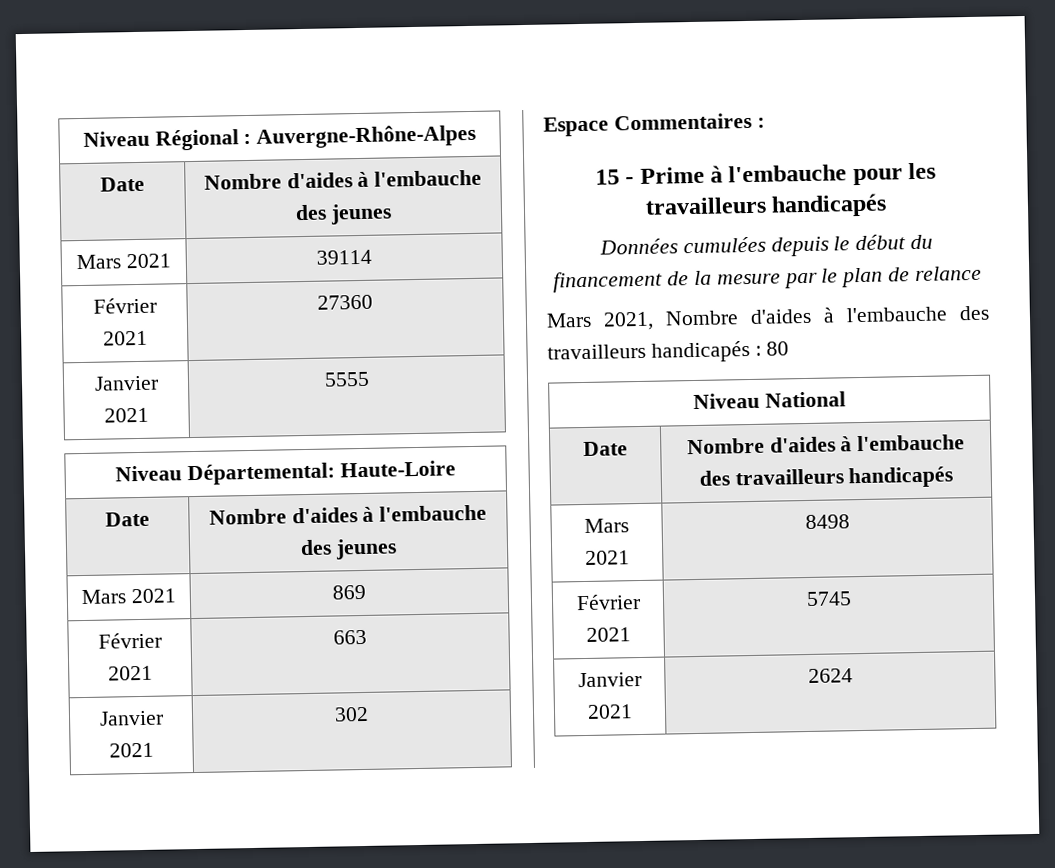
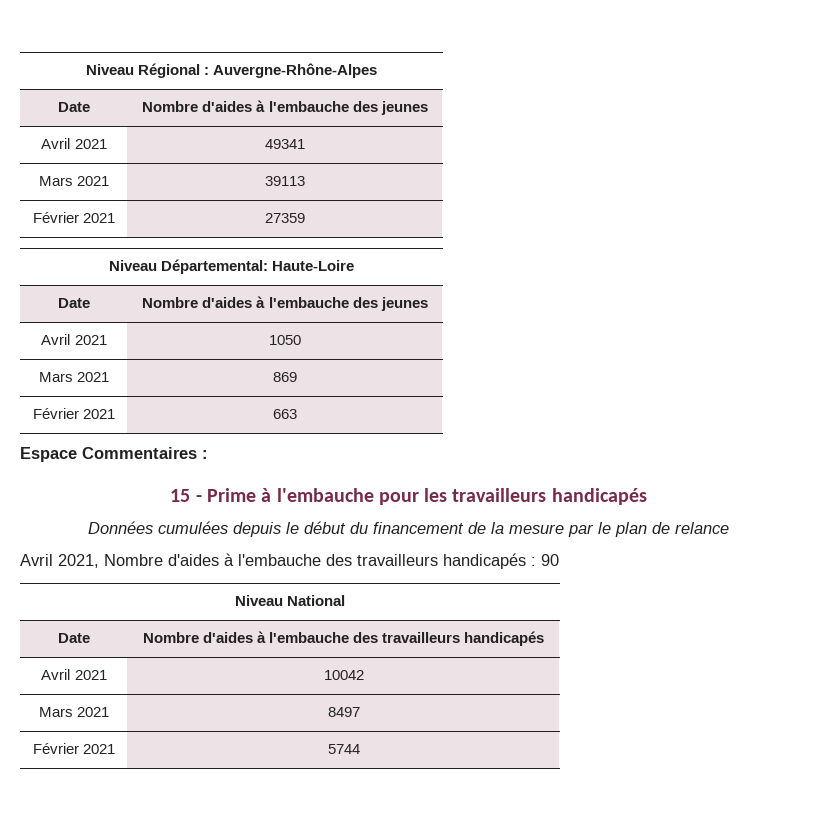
- Mars 2021 | 39114
- Février 2021 | 27360
- Janvier 2021 | 5555
+ Avril 2021 | 49341
+ Mars 2021 | 39113
+ Février 2021 | 27359
+ Avril 2021 | 1050
- Janvier 2021 | 302
- Mars 2021, Nombre d'aides à l'embauche des travailleurs handicapés : 80
+ Avril 2021, Nombre d'aides à l'embauche des travailleurs handicapés : 90
- Mars 2021 | 8498
- Février 2021 | 5745
- Janvier 2021 | 2624
+ Avril 2021 | 10042
+ Mars 2021 | 8497
+ Février 2021 | 5744

